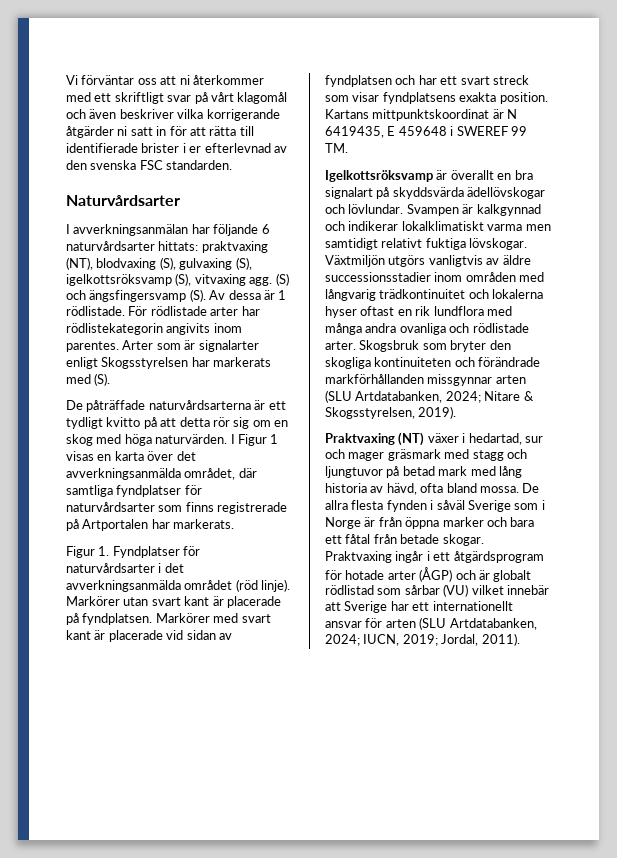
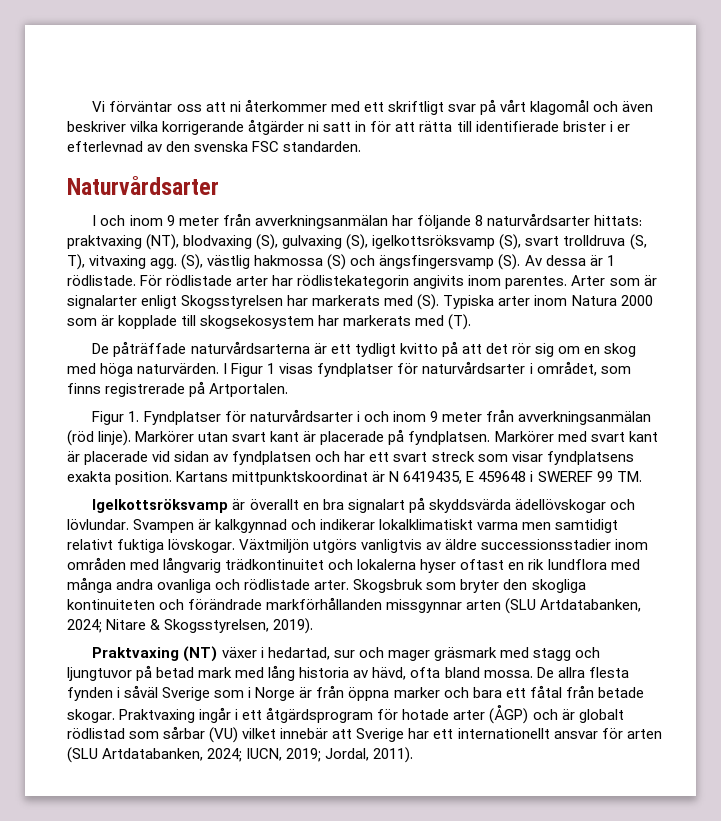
- I avverkningsanmälan har följande 6 naturvårdsarter hittats: praktvaxing (NT), blodvaxing (S), gulvaxing (S), igelkottsröksvamp (S), vitvaxing agg. (S) och ängsfingersvamp (S). Av dessa är 1 rödlistade.
+ I och inom 9 meter från avverkningsanmälan har följande 8 naturvårdsarter hittats: praktvaxing (NT), blodvaxing (S), gulvaxing (S), igelkottsröksvamp (S), svart trolldruva (S, T), vitvaxing agg. (S), västlig hakmossa (S) och ängsfingersvamp (S). Av dessa är 1 rödlistade.
- Arter som är signalarter enligt Skogsstyrelsen har markerats med (S).
+ Arter som är signalarter enligt Skogsstyrelsen har markerats med (S). Typiska arter inom Natura 2000 som är kopplade till skogsekosystem har markerats med (T).
- De påträffade naturvårdsarterna är ett tydligt kvitto på att detta rör sig om en skog med höga naturvärden.
+ De påträffade naturvårdsarterna är ett tydligt kvitto på att det rör sig om en skog med höga naturvärden.
- I Figur 1 visas en karta över det avverkningsanmälda området, där samtliga fyndplatser för naturvårdsarter som finns registrerade på Artportalen har markerats.
+ I Figur 1 visas fyndplatser för naturvårdsarter i området, som finns registrerade på Artportalen.
- Figur 1. Fyndplatser för naturvårdsarter i det avverkningsanmälda området (röd linje).
+ Figur 1. Fyndplatser för naturvårdsarter i och inom 9 meter från avverkningsanmälan (röd linje).

